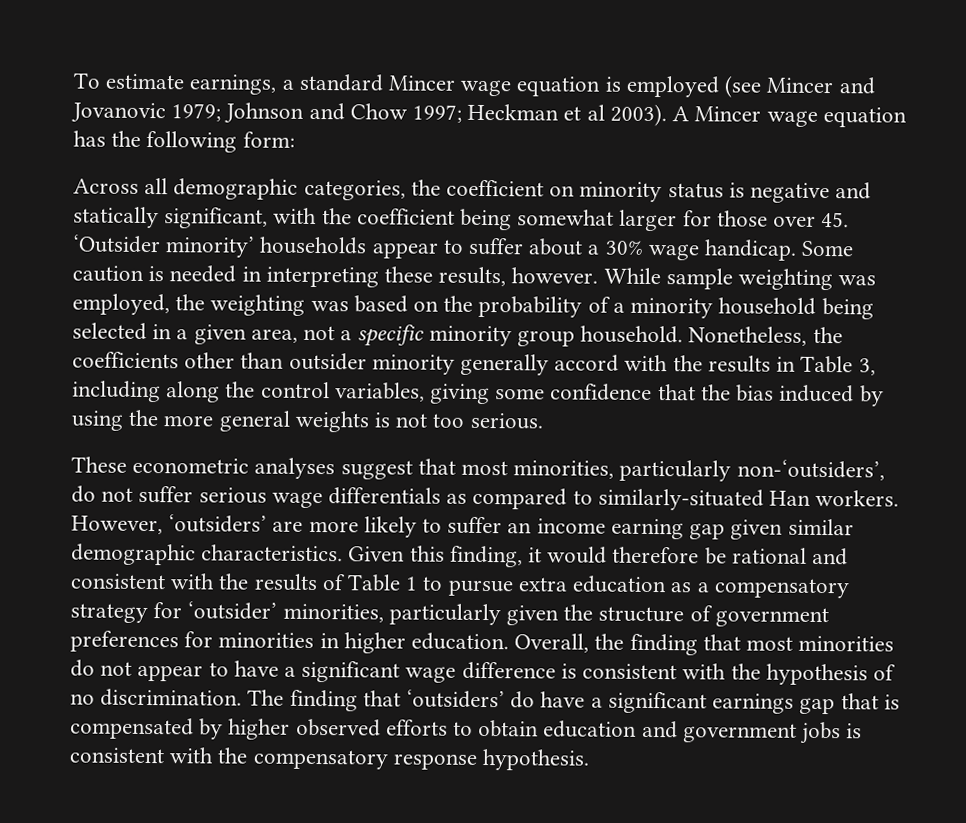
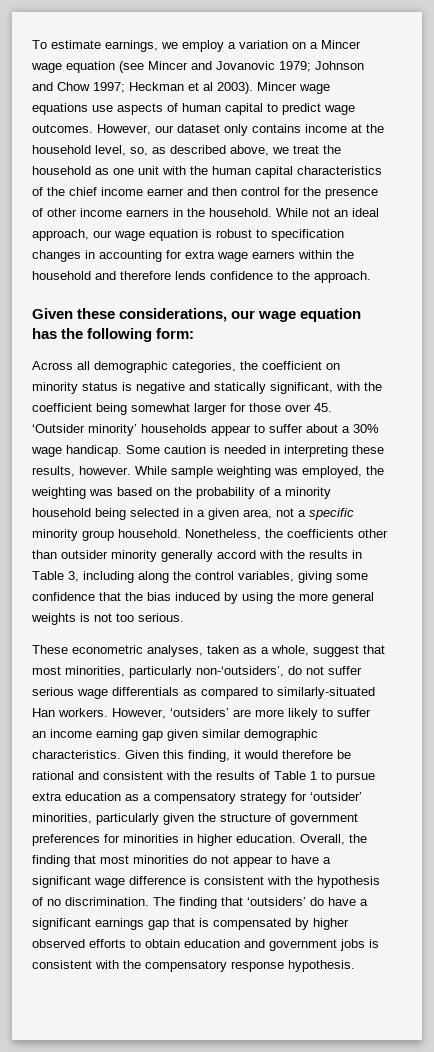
- To estimate earnings, a standard Mincer wage equation is employed (see Mincer and Jovanovic 1979; Johnson and Chow 1997; Heckman et al 2003).
+ To estimate earnings, we employ a variation on a Mincer wage equation (see Mincer and Jovanovic 1979; Johnson and Chow 1997; Heckman et al 2003).
- A Mincer wage equation has the following form:
+ Mincer wage equations use aspects of human capital to predict wage outcomes. However, our dataset only contains income at the household level, so, as described above, we treat the household as one unit with the human capital characteristics of the chief income earner and then control for the presence of other income earners in the household. While not an ideal approach, our wage equation is robust to specification changes in accounting for extra wage earners within the household and therefore lends confidence to the approach.
+ Given these considerations, our wage equation has the following form:
- These econometric analyses suggest that most minorities, particularly non-‘outsiders’, do not suffer serious wage differentials as compared to similarly-situated Han workers.
+ These econometric analyses, taken as a whole, suggest that most minorities, particularly non-‘outsiders’, do not suffer serious wage differentials as compared to similarly-situated Han workers.

